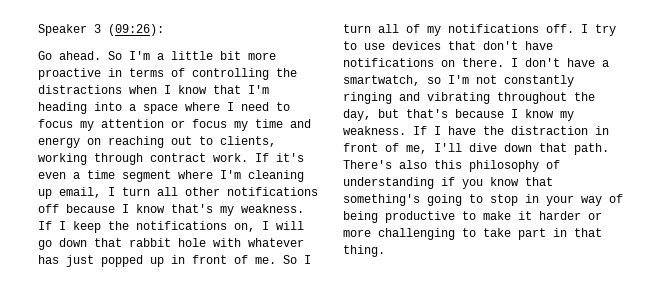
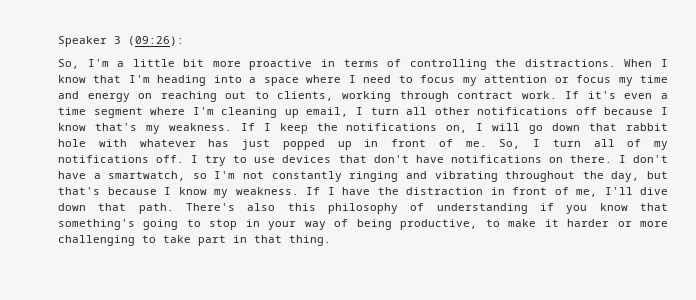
- Go ahead. So I'm a little bit more proactive in terms of controlling the distractions when I know that I'm heading into a space where I need to focus my attention or focus my time and energy on reaching out to clients, working through contract work.
+ So, I'm a little bit more proactive in terms of controlling the distractions. When I know that I'm heading into a space where I need to focus my attention or focus my time and energy on reaching out to clients, working through contract work.
- So I turn all of my notifications off.
+ So, I turn all of my notifications off.
- There's also this philosophy of understanding if you know that something's going to stop in your way of being productive to make it harder or more challenging to take part in that thing.
+ There's also this philosophy of understanding if you know that something's going to stop in your way of being productive, to make it harder or more challenging to take part in that thing.

